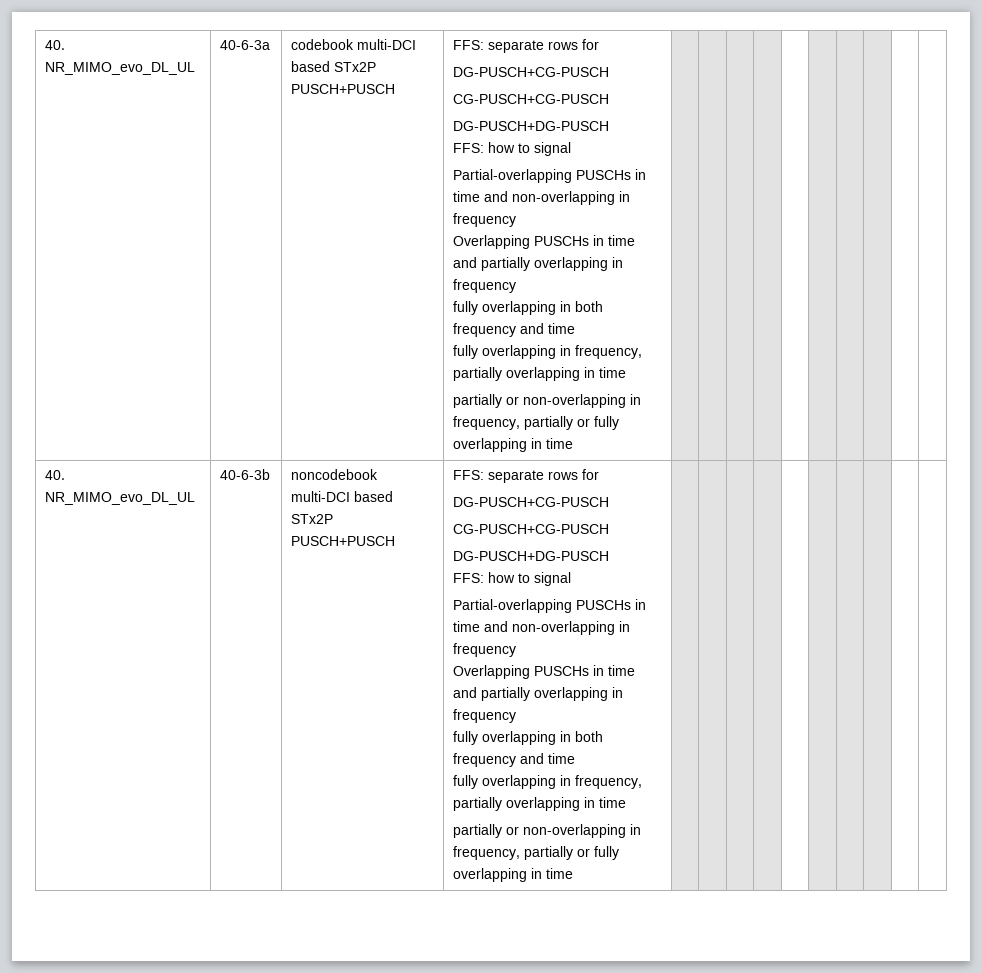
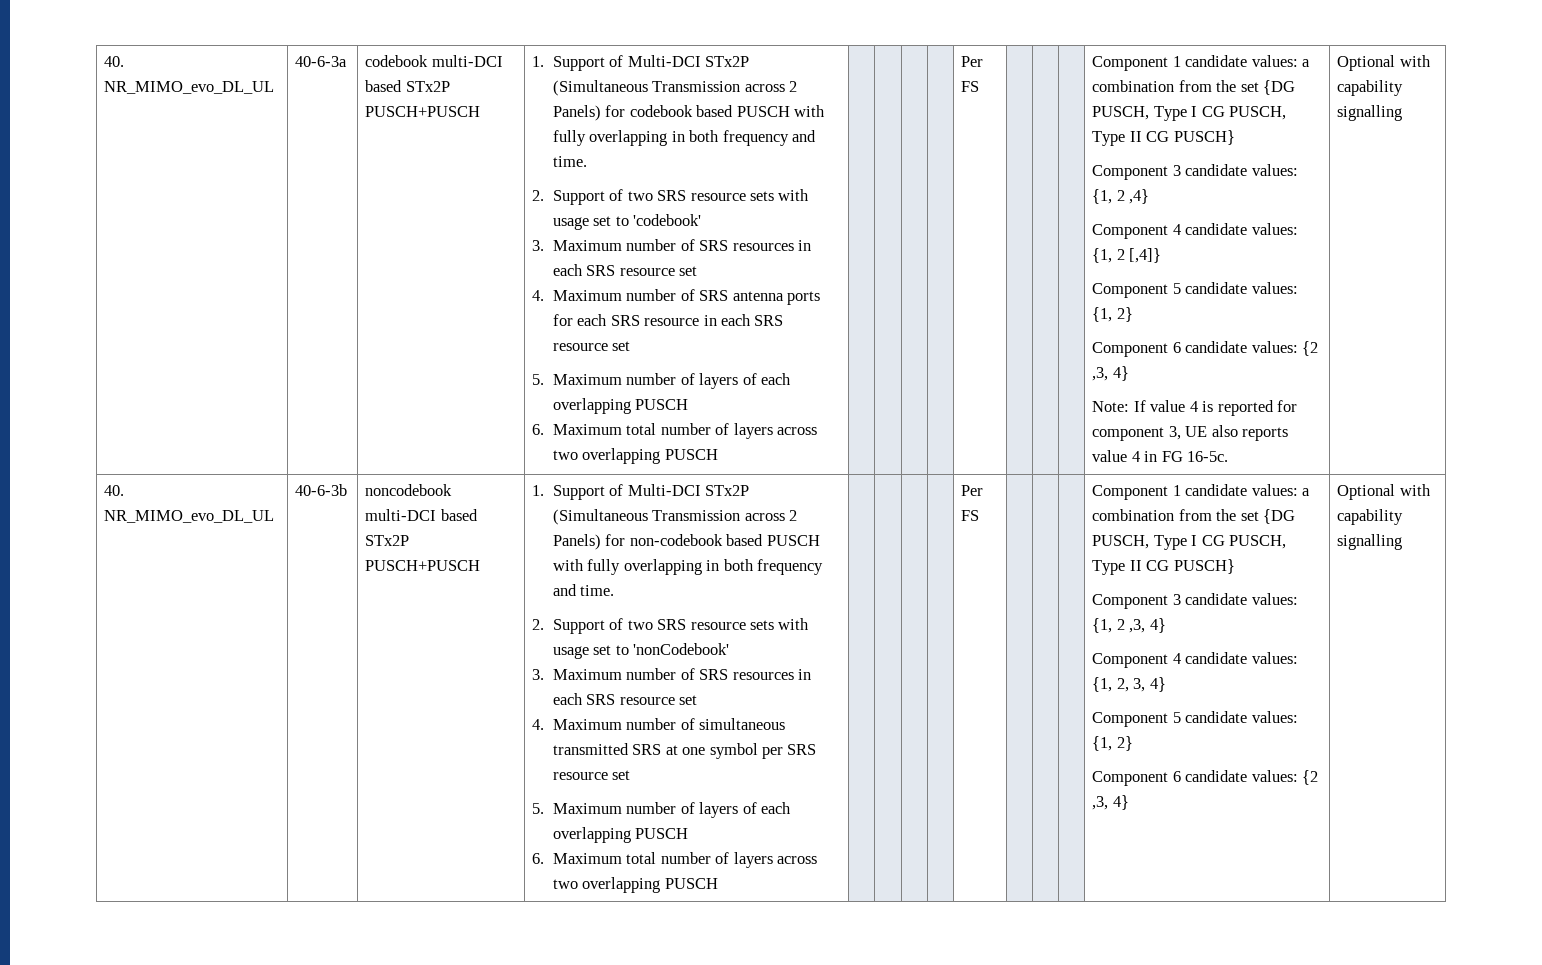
- codebook multi-DCI based STx2P PUSCH+PUSCH | FFS: separate rows for
- DG-PUSCH+CG-PUSCH
- CG-PUSCH+CG-PUSCH
- DG-PUSCH+DG-PUSCH
- FFS: how to signal
- Partial-overlapping PUSCHs in time and non-overlapping in frequency
- Overlapping PUSCHs in time and partially overlapping in frequency
- fully overlapping in both frequency and time
- fully overlapping in frequency, partially overlapping in time
- partially or non-overlapping in frequency, partially or fully overlapping in time
+ codebook multi-DCI based STx2P PUSCH+PUSCH | 1. Support of Multi-DCI STx2P (Simultaneous Transmission across 2 Panels) for codebook based PUSCH with fully overlapping in both frequency and time.
+ 2. Support of two SRS resource sets with usage set to 'codebook'
+ 3. Maximum number of SRS resources in each SRS resource set
+ 4. Maximum number of SRS antenna ports for each SRS resource in each SRS resource set
+ 5. Maximum number of layers of each overlapping PUSCH
+ 6. Maximum total number of layers across two overlapping PUSCH | | | | | Per FS | | | | Component 1 candidate values: a combination from the set {DG PUSCH, Type I CG PUSCH, Type II CG PUSCH}
+ Component 3 candidate values: {1, 2 ,4}
+ Component 4 candidate values: {1, 2 [,4]}
+ Component 5 candidate values: {1, 2}
+ Component 6 candidate values: {2 ,3, 4}
+ Note: If value 4 is reported for component 3, UE also reports value 4 in FG 16-5c. | Optional with capability signalling
- noncodebook multi-DCI based STx2P PUSCH+PUSCH | FFS: separate rows for
- DG-PUSCH+CG-PUSCH
- CG-PUSCH+CG-PUSCH
- DG-PUSCH+DG-PUSCH
- FFS: how to signal
- Partial-overlapping PUSCHs in time and non-overlapping in frequency
- Overlapping PUSCHs in time and partially overlapping in frequency
- fully overlapping in both frequency and time
- fully overlapping in frequency, partially overlapping in time
- partially or non-overlapping in frequency, partially or fully overlapping in time
+ noncodebook multi-DCI based STx2P PUSCH+PUSCH | 1. Support of Multi-DCI STx2P (Simultaneous Transmission across 2 Panels) for non-codebook based PUSCH with fully overlapping in both frequency and time.
+ 2. Support of two SRS resource sets with usage set to 'nonCodebook'
+ 3. Maximum number of SRS resources in each SRS resource set
+ 4. Maximum number of simultaneous transmitted SRS at one symbol per SRS resource set
+ 5. Maximum number of layers of each overlapping PUSCH
+ 6. Maximum total number of layers across two overlapping PUSCH | | | | | Per FS | | | | Component 1 candidate values: a combination from the set {DG PUSCH, Type I CG PUSCH, Type II CG PUSCH}
+ Component 3 candidate values: {1, 2 ,3, 4}
+ Component 4 candidate values: {1, 2, 3, 4}
+ Component 5 candidate values: {1, 2}
+ Component 6 candidate values: {2 ,3, 4} | Optional with capability signalling

